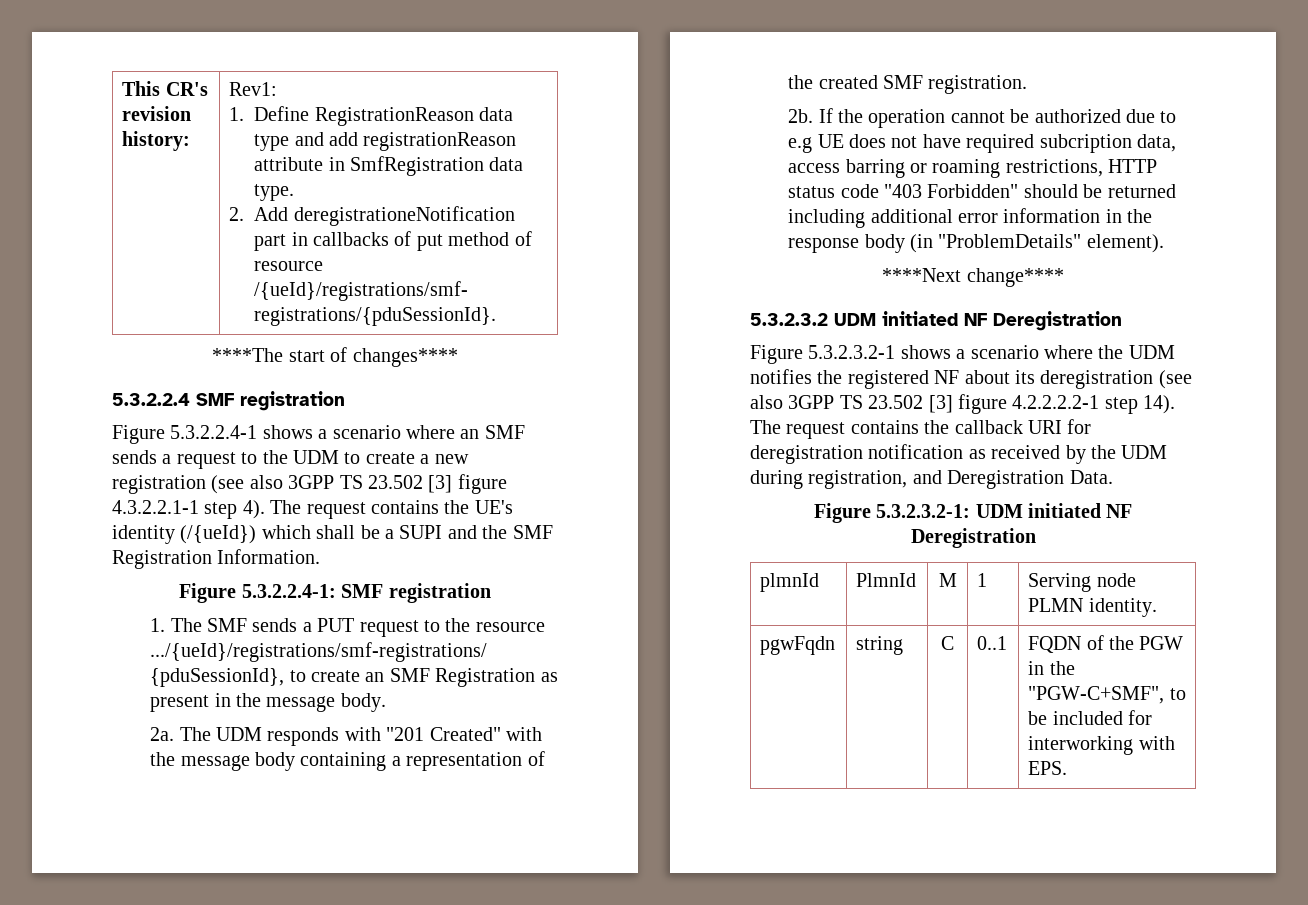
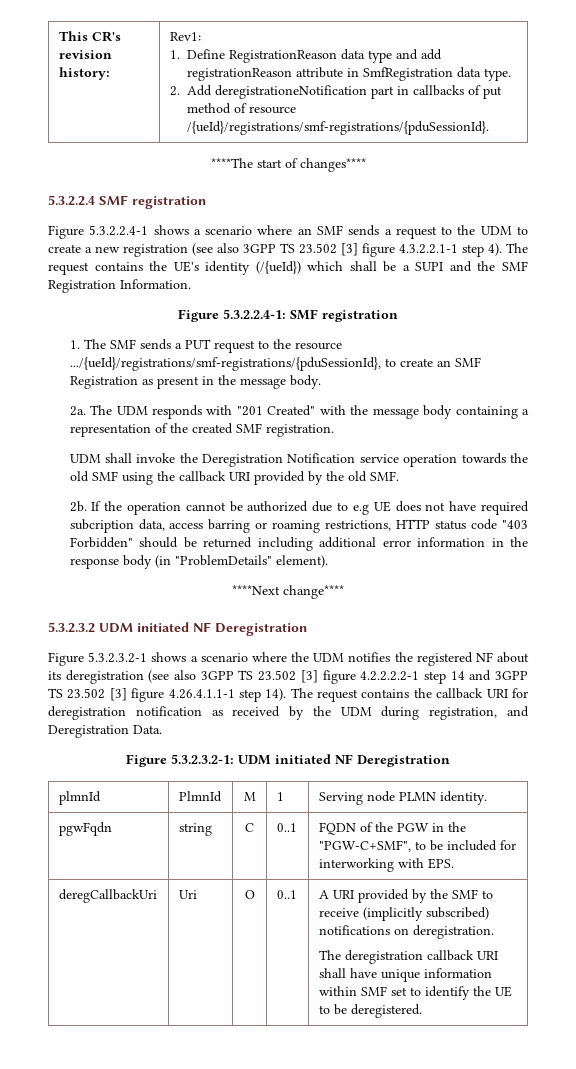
+ UDM shall invoke the Deregistration Notification service operation towards the old SMF using the callback URI provided by the old SMF.
- Figure 5.3.2.3.2-1 shows a scenario where the UDM notifies the registered NF about its deregistration (see also 3GPP TS 23.502 [3] figure 4.2.2.2.2-1 step 14).
+ Figure 5.3.2.3.2-1 shows a scenario where the UDM notifies the registered NF about its deregistration (see also 3GPP TS 23.502 [3] figure 4.2.2.2.2-1 step 14 and 3GPP TS 23.502 [3] figure 4.26.4.1.1-1 step 14).
+ deregCallbackUri | Uri | O | 0..1 | A URI provided by the SMF to receive (implicitly subscribed) notifications on deregistration.
+ The deregistration callback URI shall have unique information within SMF set to identify the UE to be deregistered.

